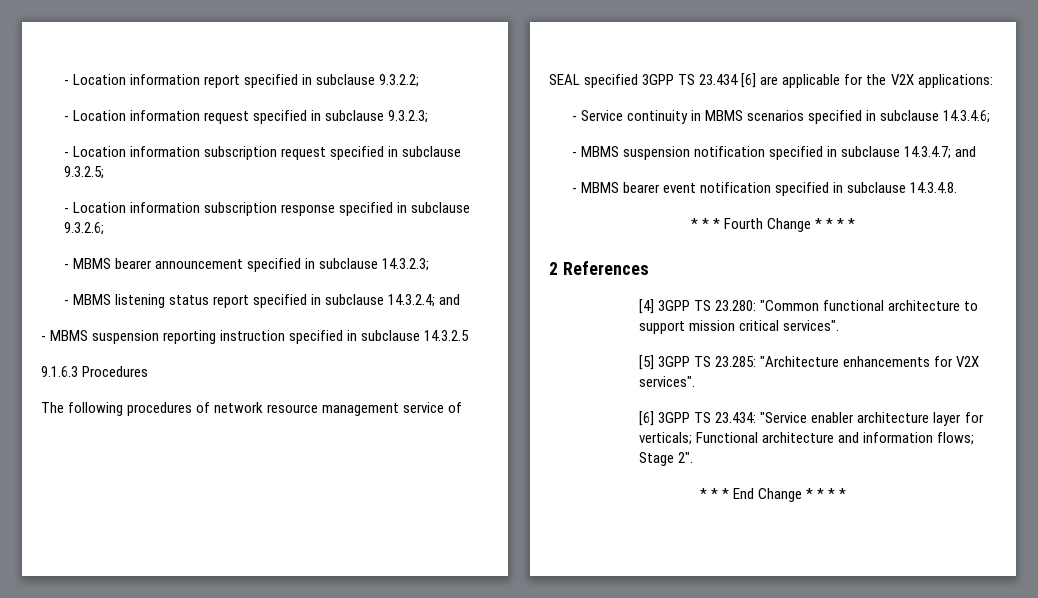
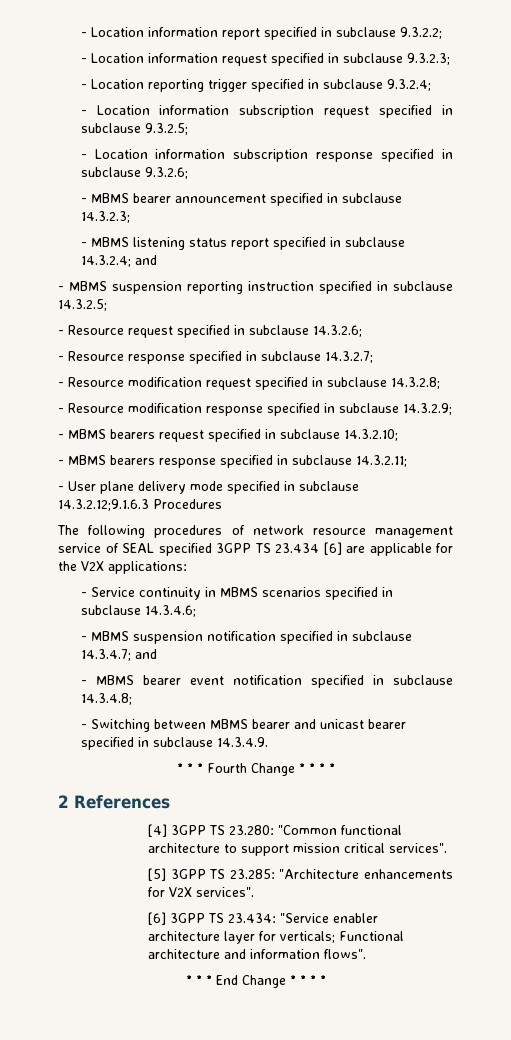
+ - Location reporting trigger specified in subclause 9.3.2.4;
- - MBMS suspension reporting instruction specified in subclause 14.3.2.5
- 9.1.6.3 Procedures
+ - MBMS suspension reporting instruction specified in subclause 14.3.2.5;
+ - Resource request specified in subclause 14.3.2.6;
+ - Resource response specified in subclause 14.3.2.7;
+ - Resource modification request specified in subclause 14.3.2.8;
+ - Resource modification response specified in subclause 14.3.2.9;
+ - MBMS bearers request specified in subclause 14.3.2.10;
+ - MBMS bearers response specified in subclause 14.3.2.11;
+ - User plane delivery mode specified in subclause 14.3.2.12;9.1.6.3 Procedures
- - MBMS bearer event notification specified in subclause 14.3.4.8.
+ - MBMS bearer event notification specified in subclause 14.3.4.8;
+ - Switching between MBMS bearer and unicast bearer specified in subclause 14.3.4.9.
- [6] 3GPP TS 23.434: "Service enabler architecture layer for verticals; Functional architecture and information flows; Stage 2".
+ [6] 3GPP TS 23.434: "Service enabler architecture layer for verticals; Functional architecture and information flows".

